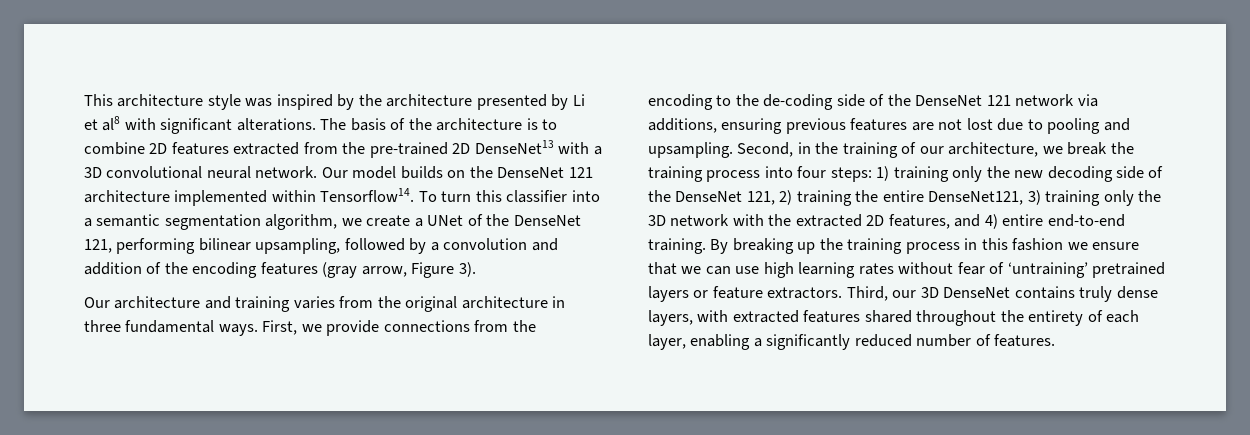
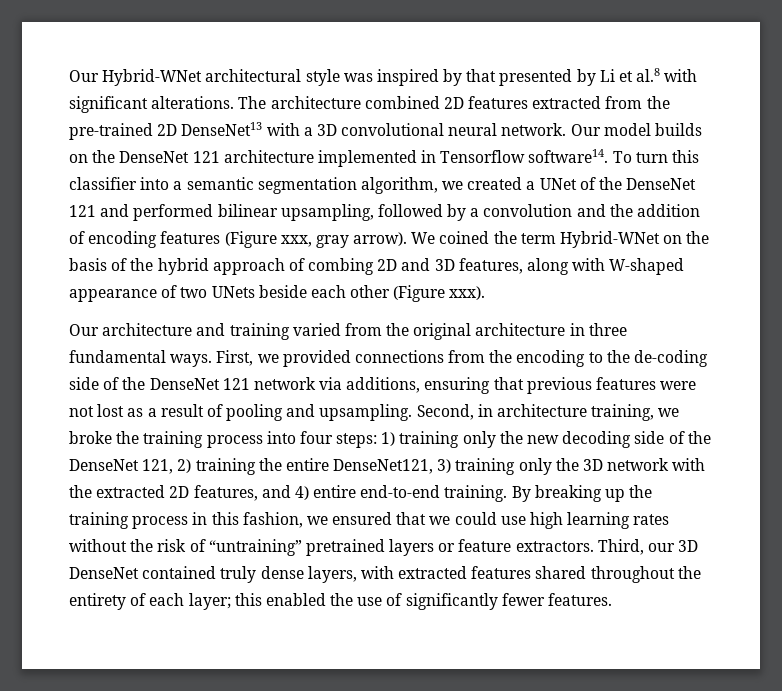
- This architecture style was inspired by the architecture presented by Li et al8 with significant alterations.
+ Our Hybrid-WNet architectural style was inspired by that presented by Li et al.8 with significant alterations.
- The basis of the architecture is to combine 2D features extracted from the pre-trained 2D DenseNet13 with a 3D convolutional neural network.
+ The architecture combined 2D features extracted from the pre-trained 2D DenseNet13 with a 3D convolutional neural network.
- Our model builds on the DenseNet 121 architecture implemented within Tensorflow14.
+ Our model builds on the DenseNet 121 architecture implemented in Tensorflow software14.
- To turn this classifier into a semantic segmentation algorithm, we create a UNet of the DenseNet 121, performing bilinear upsampling, followed by a convolution and addition of the encoding features (gray arrow, Figure 3).
+ To turn this classifier into a semantic segmentation algorithm, we created a UNet of the DenseNet 121 and performed bilinear upsampling, followed by a convolution and the addition of encoding features (Figure xxx, gray arrow). We coined the term Hybrid-WNet on the basis of the hybrid approach of combing 2D and 3D features, along with W-shaped appearance of two UNets beside each other (Figure xxx).
- Our architecture and training varies from the original architecture in three fundamental ways.
+ Our architecture and training varied from the original architecture in three fundamental ways.
- First, we provide connections from the encoding to the de-coding side of the DenseNet 121 network via additions, ensuring previous features are not lost due to pooling and upsampling.
+ First, we provided connections from the encoding to the de-coding side of the DenseNet 121 network via additions, ensuring that previous features were not lost as a result of pooling and upsampling.
- Second, in the training of our architecture, we break the training process into four steps: 1) training only the new decoding side of the DenseNet 121, 2) training the entire DenseNet121, 3) training only the 3D network with the extracted 2D features, and 4) entire end-to-end training.
+ Second, in architecture training, we broke the training process into four steps: 1) training only the new decoding side of the DenseNet 121, 2) training the entire DenseNet121, 3) training only the 3D network with the extracted 2D features, and 4) entire end-to-end training.
- By breaking up the training process in this fashion we ensure that we can use high learning rates without fear of ‘untraining’ pretrained layers or feature extractors.
+ By breaking up the training process in this fashion, we ensured that we could use high learning rates without the risk of “untraining” pretrained layers or feature extractors.
- Third, our 3D DenseNet contains truly dense layers, with extracted features shared throughout the entirety of each layer, enabling a significantly reduced number of features.
+ Third, our 3D DenseNet contained truly dense layers, with extracted features shared throughout the entirety of each layer; this enabled the use of significantly fewer features.

